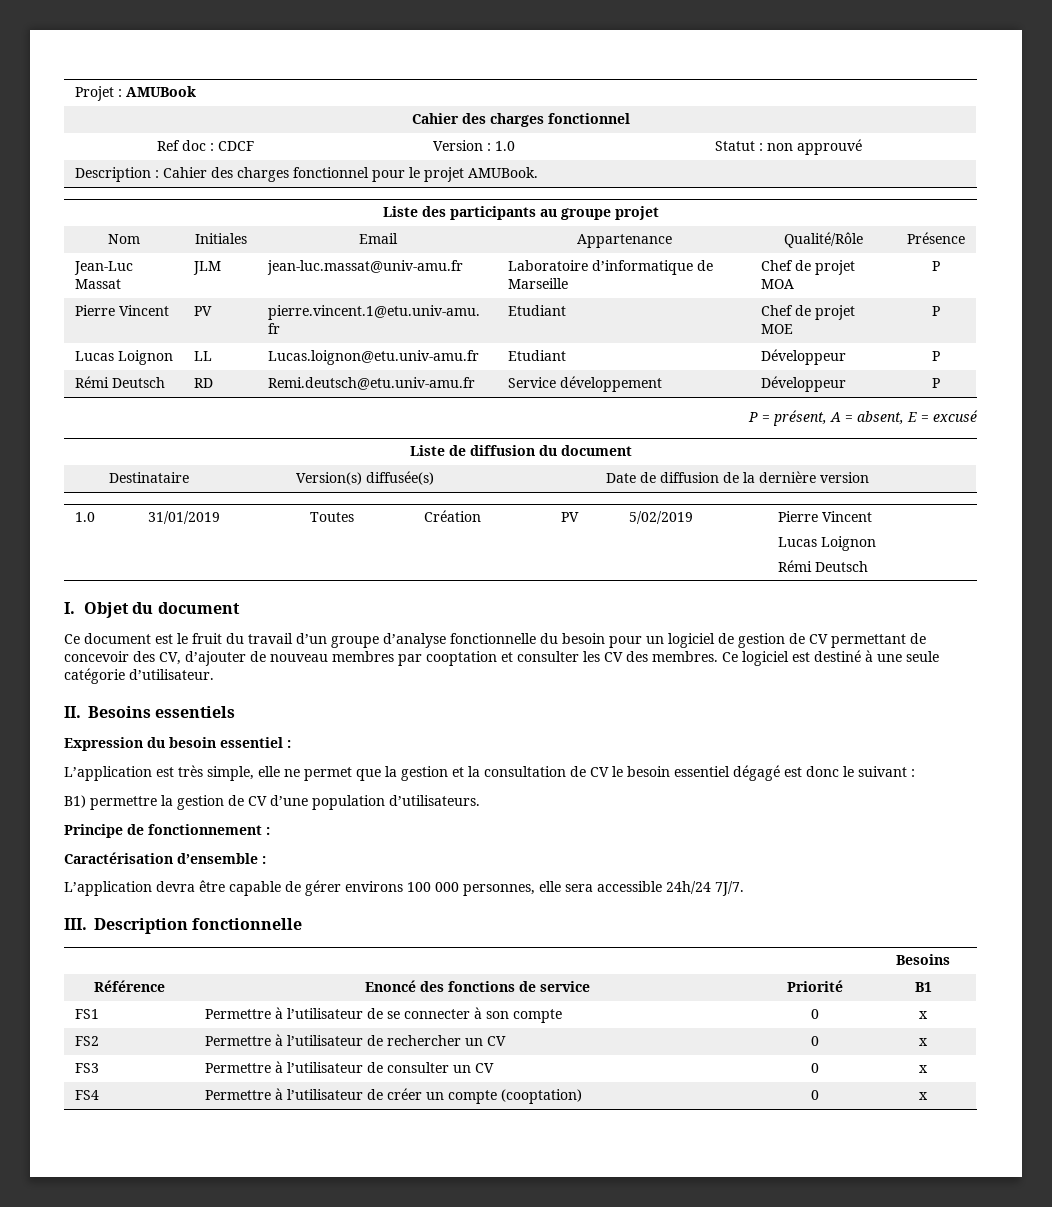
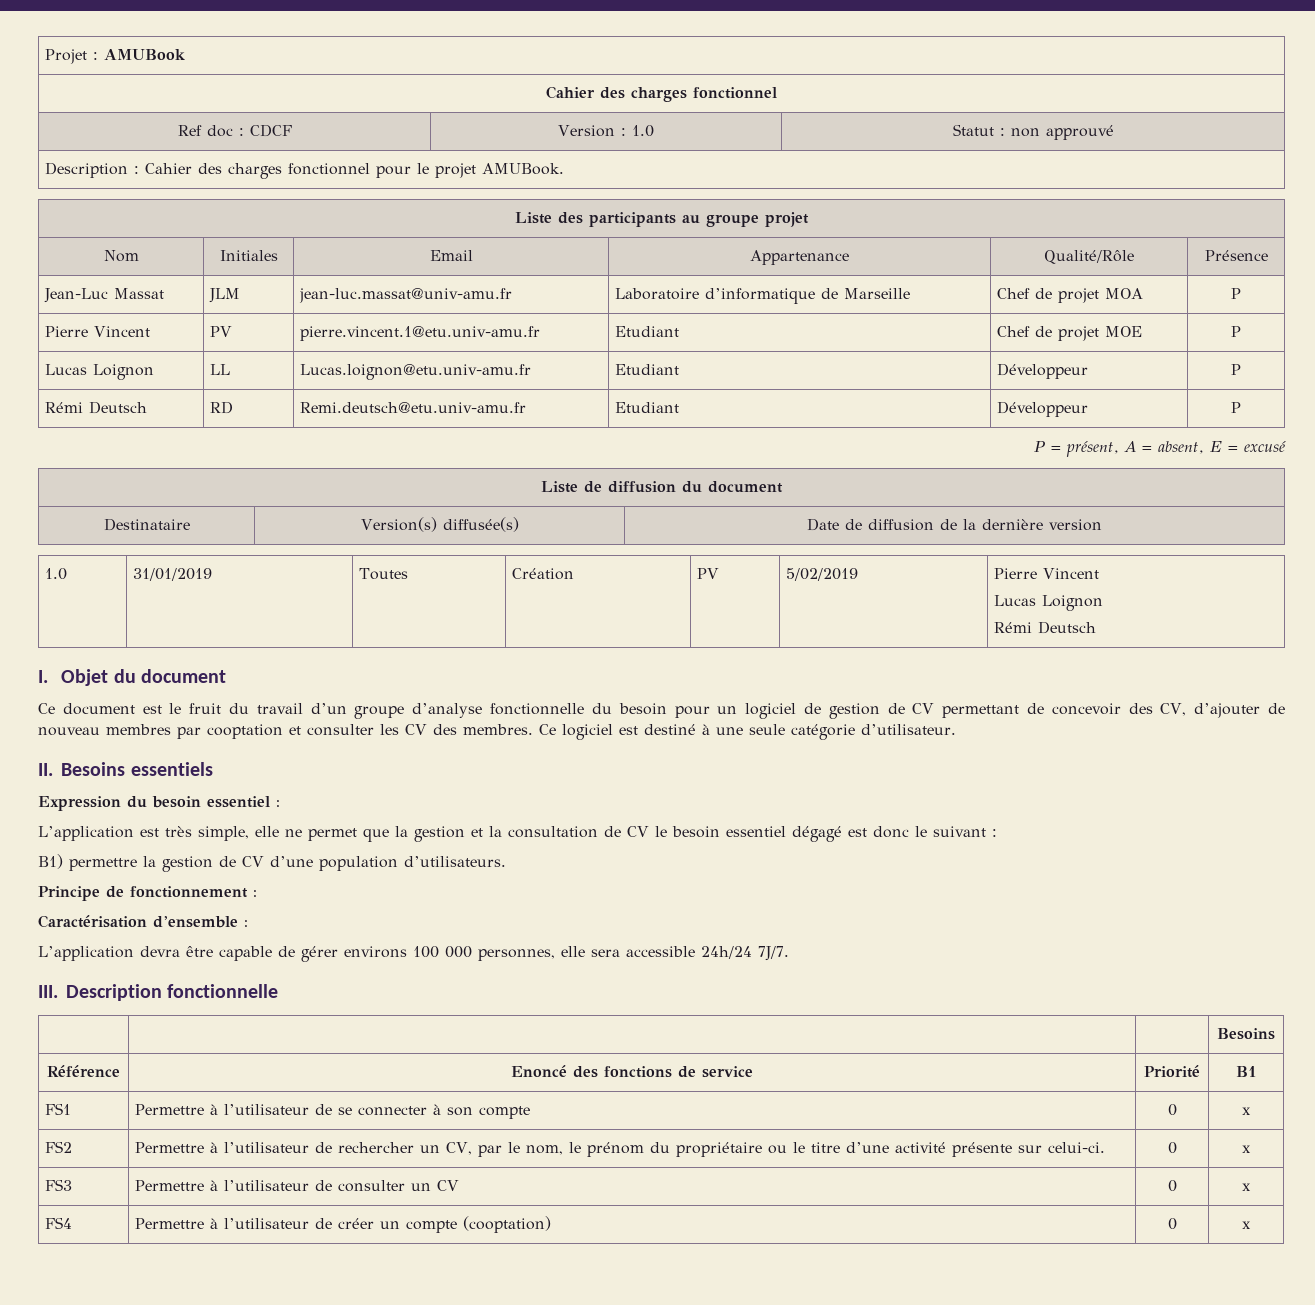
- Rémi Deutsch | RD | Remi.deutsch@etu.univ-amu.fr | Service développement | Développeur | P
+ Rémi Deutsch | RD | Remi.deutsch@etu.univ-amu.fr | Etudiant | Développeur | P
- FS2 | Permettre à l’utilisateur de rechercher un CV | 0 | x
+ FS2 | Permettre à l’utilisateur de rechercher un CV, par le nom, le prénom du propriétaire ou le titre d’une activité présente sur celui-ci. | 0 | x

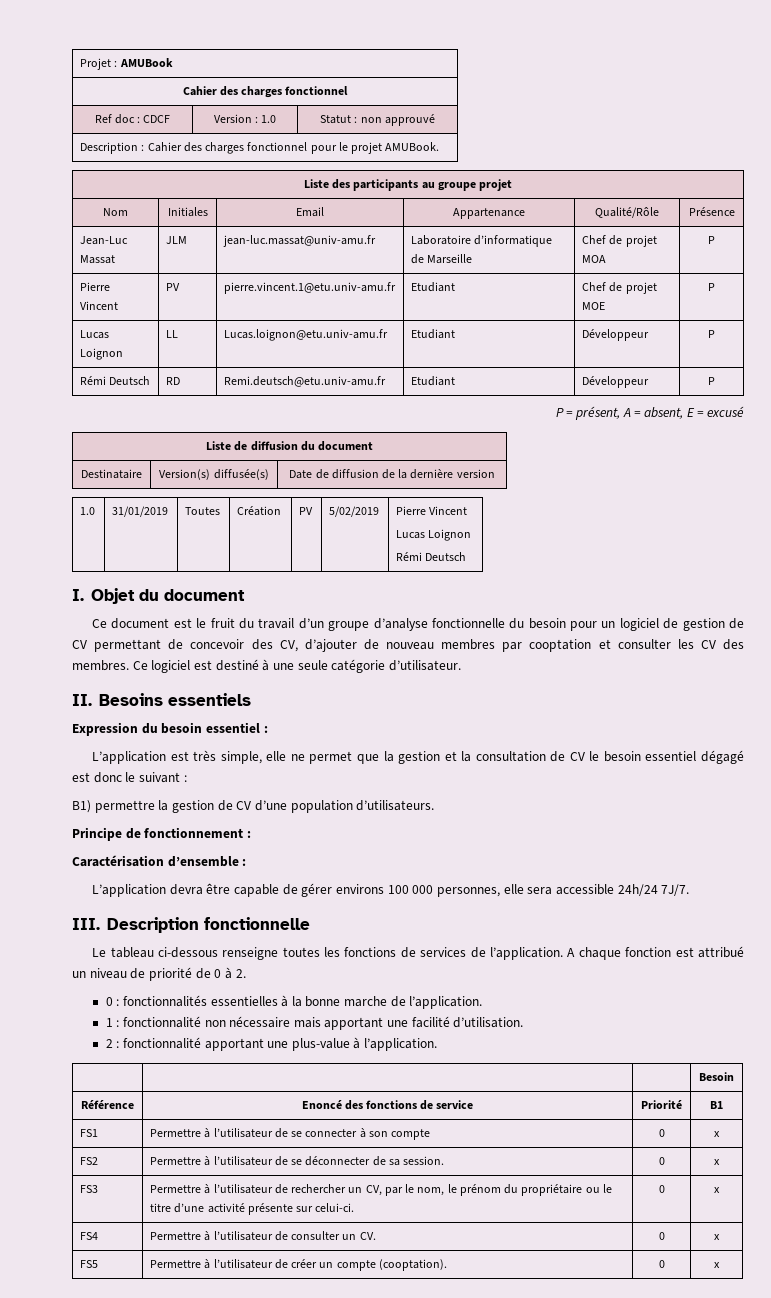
- | | | Besoins
+ Le tableau ci-dessous renseigne toutes les fonctions de services de l’application. A chaque fonction est attribué un niveau de priorité de 0 à 2.
+ 0 : fonctionnalités essentielles à la bonne marche de l’application.
+ 1 : fonctionnalité non nécessaire mais apportant une facilité d’utilisation.
+ 2 : fonctionnalité apportant une plus-value à l’application.
+ | | | Besoin
- FS2 | Permettre à l’utilisateur de rechercher un CV, par le nom, le prénom du propriétaire ou le titre d’une activité présente sur celui-ci. | 0 | x
+ FS2 | Permettre à l’utilisateur de se déconnecter de sa session. | 0 | x
+ FS3 | Permettre à l’utilisateur de rechercher un CV, par le nom, le prénom du propriétaire ou le titre d’une activité présente sur celui-ci. | 0 | x
- FS3 | Permettre à l’utilisateur de consulter un CV | 0 | x
- FS4 | Permettre à l’utilisateur de créer un compte (cooptation) | 0 | x
+ FS4 | Permettre à l’utilisateur de consulter un CV. | 0 | x
+ FS5 | Permettre à l’utilisateur de créer un compte (cooptation). | 0 | x

